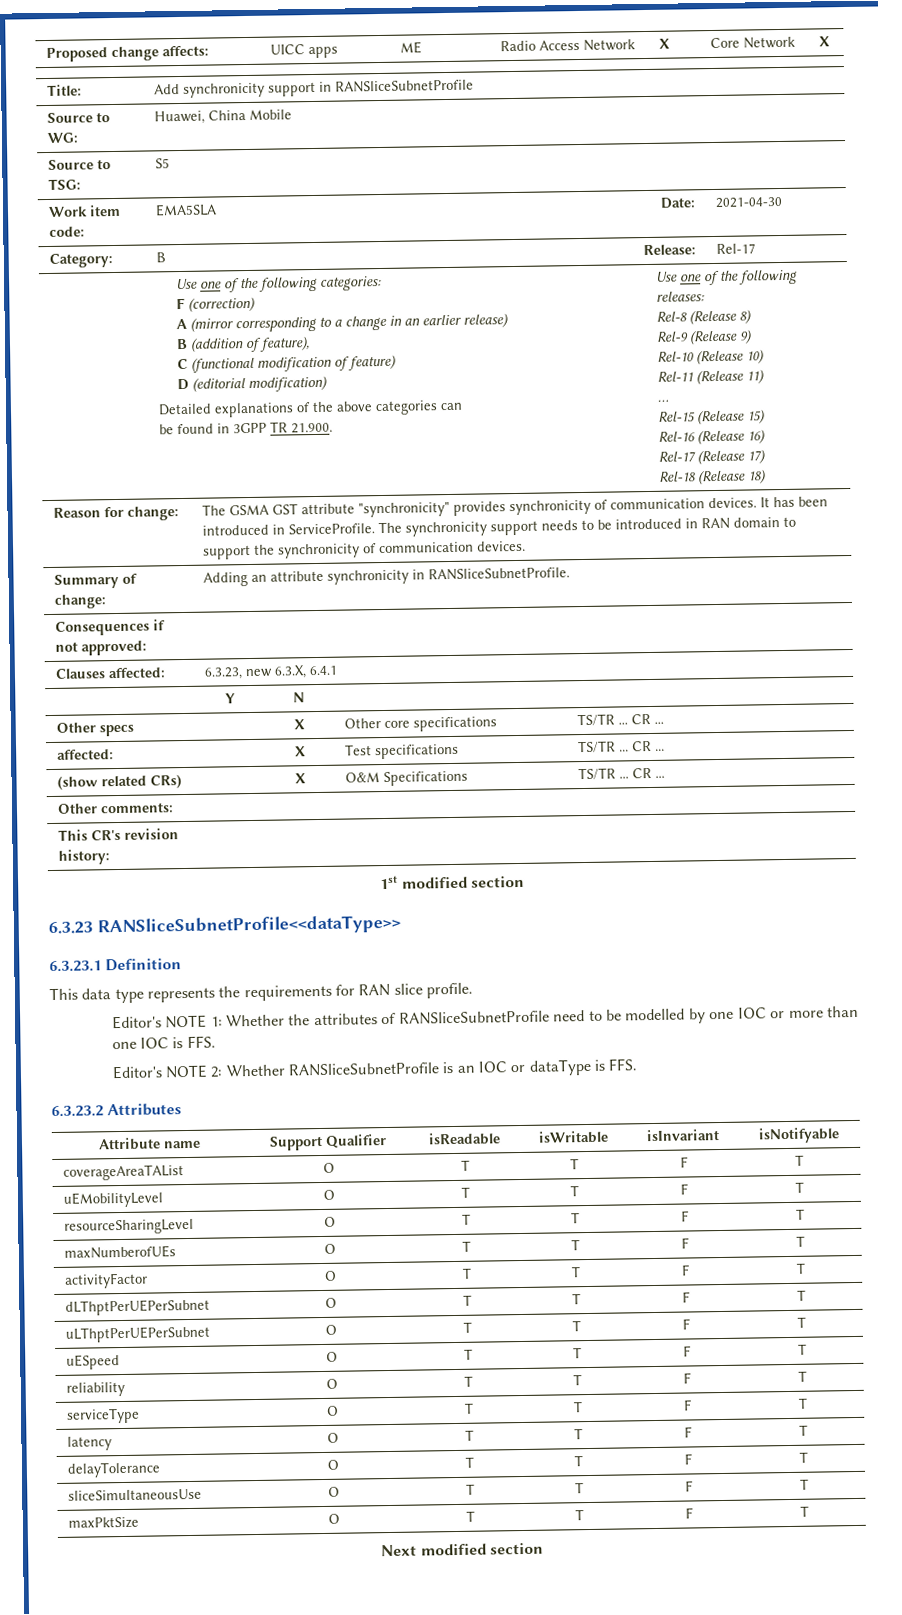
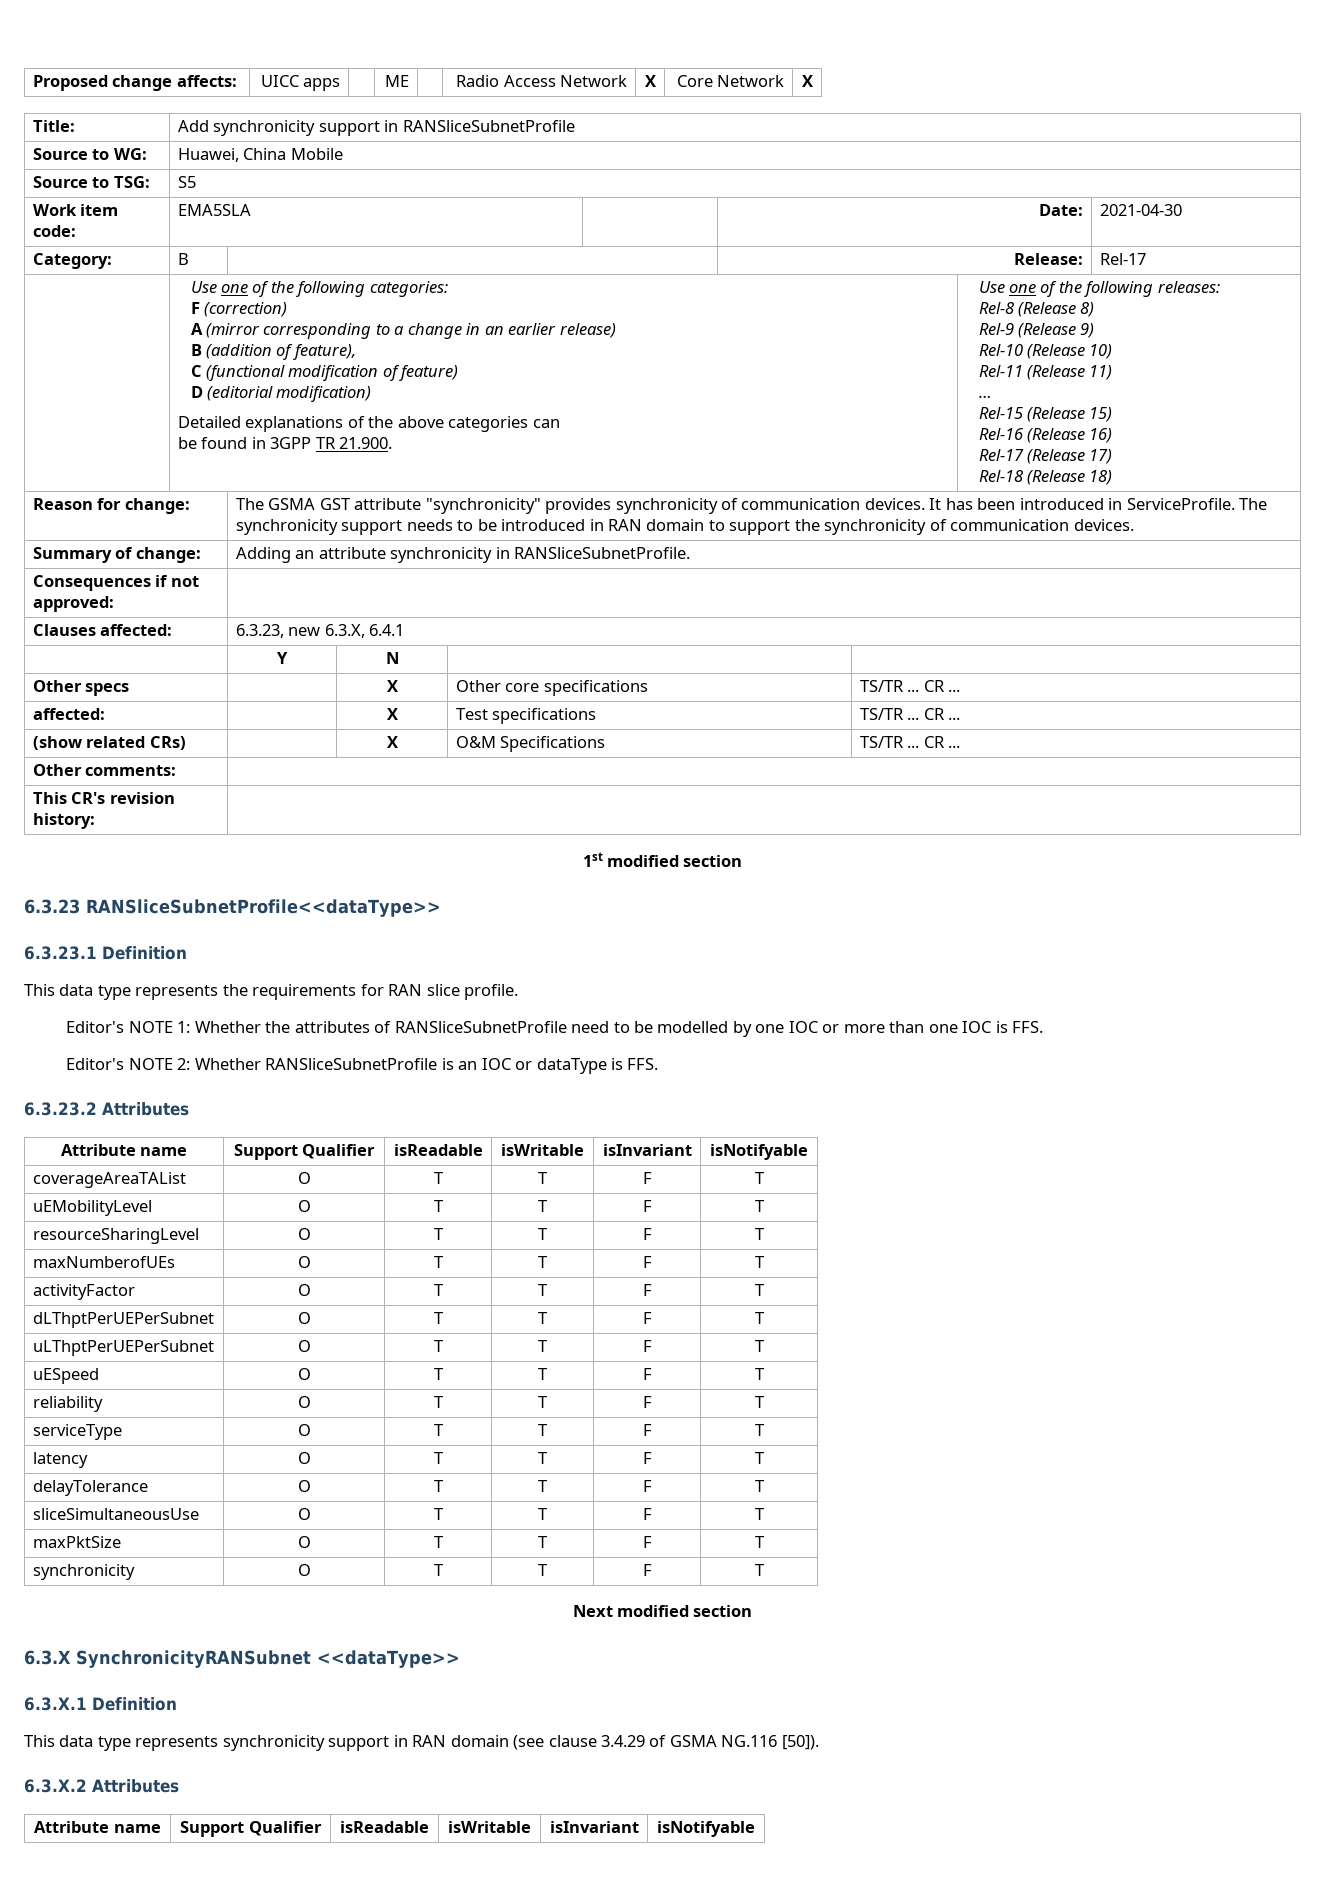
+ synchronicity | O | T | T | F | T
  Next modified section
+ 6.3.X SynchronicityRANSubnet <<dataType>>
+ 6.3.X.1 Definition
+ This data type represents synchronicity support in RAN domain (see clause 3.4.29 of GSMA NG.116 [50]).
+ 6.3.X.2 Attributes
+ Attribute name | Support Qualifier | isReadable | isWritable | isInvariant | isNotifyable

